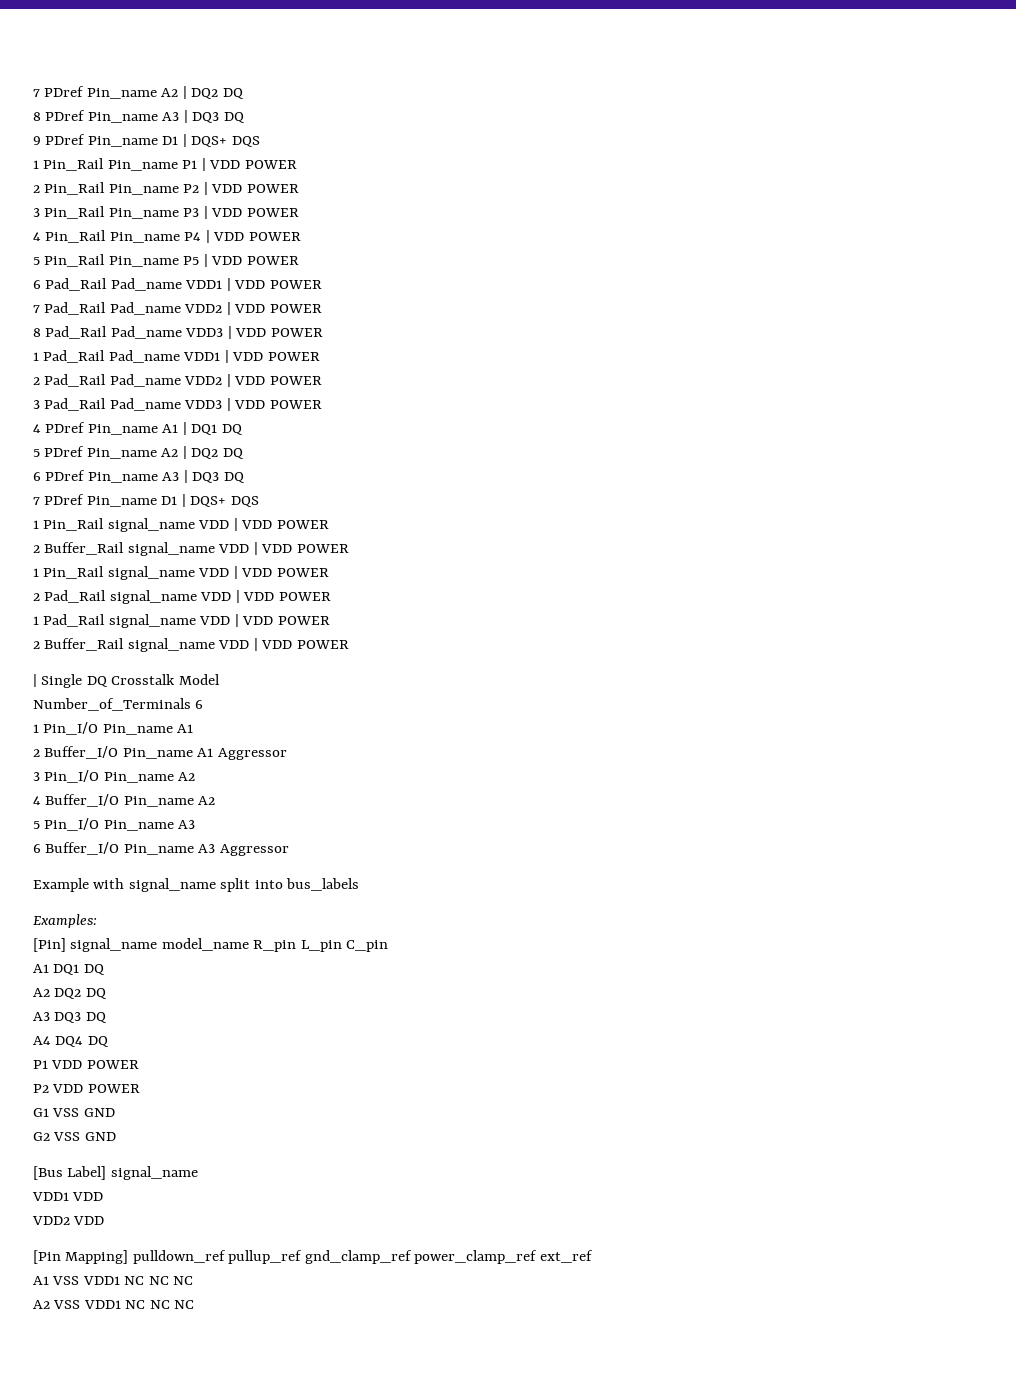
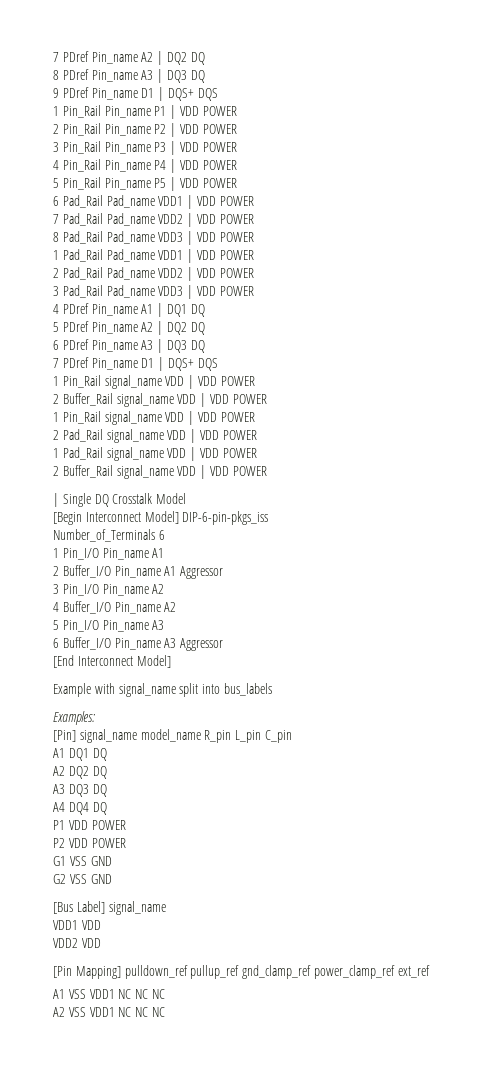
+ [Begin Interconnect Model] DIP-6-pin-pkgs_iss
+ [End Interconnect Model]

